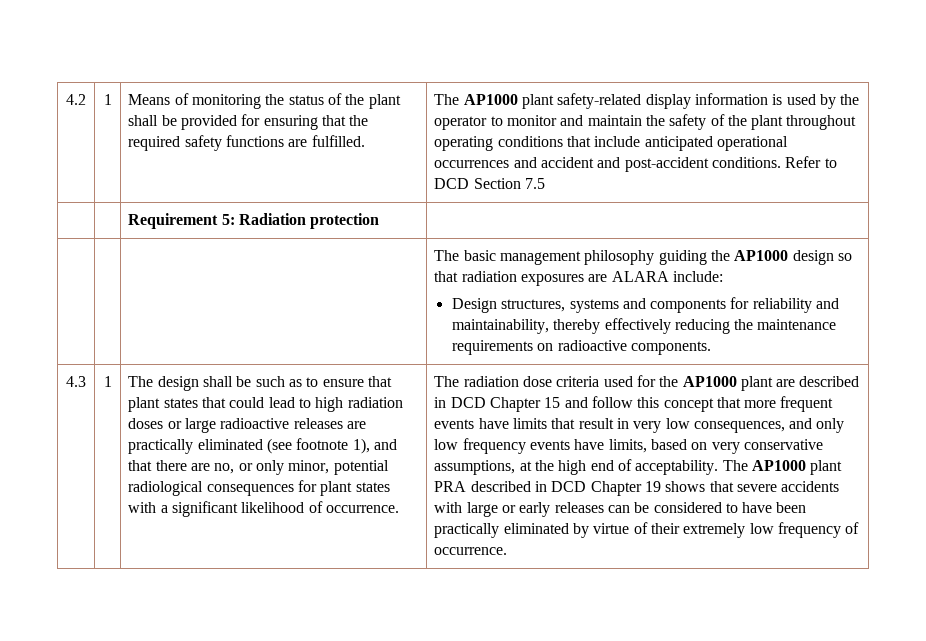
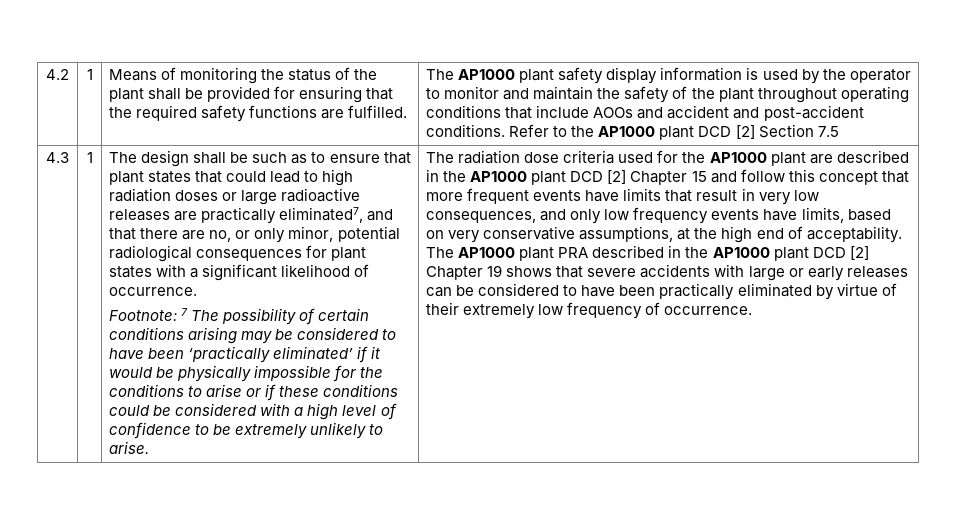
- The AP1000 plant safety-related display information is used by the operator to monitor and maintain the safety of the plant throughout operating conditions that include anticipated operational occurrences and accident and post-accident conditions.
+ The AP1000 plant safety display information is used by the operator to monitor and maintain the safety of the plant throughout operating conditions that include AOOs and accident and post-accident conditions.
- Refer to DCD Section 7.5
- | | Requirement 5: Radiation protection |
- | | | The basic management philosophy guiding the AP1000 design so that radiation exposures are ALARA include:
- Design structures, systems and components for reliability and maintainability, thereby effectively reducing the maintenance requirements on radioactive components.
+ Refer to the AP1000 plant DCD [2] Section 7.5
- The design shall be such as to ensure that plant states that could lead to high radiation doses or large radioactive releases are practically eliminated (see footnote 1), and that there are no, or only minor, potential radiological consequences for plant states with a significant likelihood of occurrence.
+ The design shall be such as to ensure that plant states that could lead to high radiation doses or large radioactive releases are practically eliminated7, and that there are no, or only minor, potential radiological consequences for plant states with a significant likelihood of occurrence.
+ Footnote: 7 The possibility of certain conditions arising may be considered to have been ‘practically eliminated’ if it would be physically impossible for the conditions to arise or if these conditions could be considered with a high level of confidence to be extremely unlikely to arise.
- The radiation dose criteria used for the AP1000 plant are described in DCD Chapter 15 and follow this concept that more frequent events have limits that result in very low consequences, and only low frequency events have limits, based on very conservative assumptions, at the high end of acceptability.
+ The radiation dose criteria used for the AP1000 plant are described in the AP1000 plant DCD [2] Chapter 15 and follow this concept that more frequent events have limits that result in very low consequences, and only low frequency events have limits, based on very conservative assumptions, at the high end of acceptability.
- The AP1000 plant PRA described in DCD Chapter 19 shows that severe accidents with large or early releases can be considered to have been practically eliminated by virtue of their extremely low frequency of occurrence.
+ The AP1000 plant PRA described in the AP1000 plant DCD [2] Chapter 19 shows that severe accidents with large or early releases can be considered to have been practically eliminated by virtue of their extremely low frequency of occurrence.

